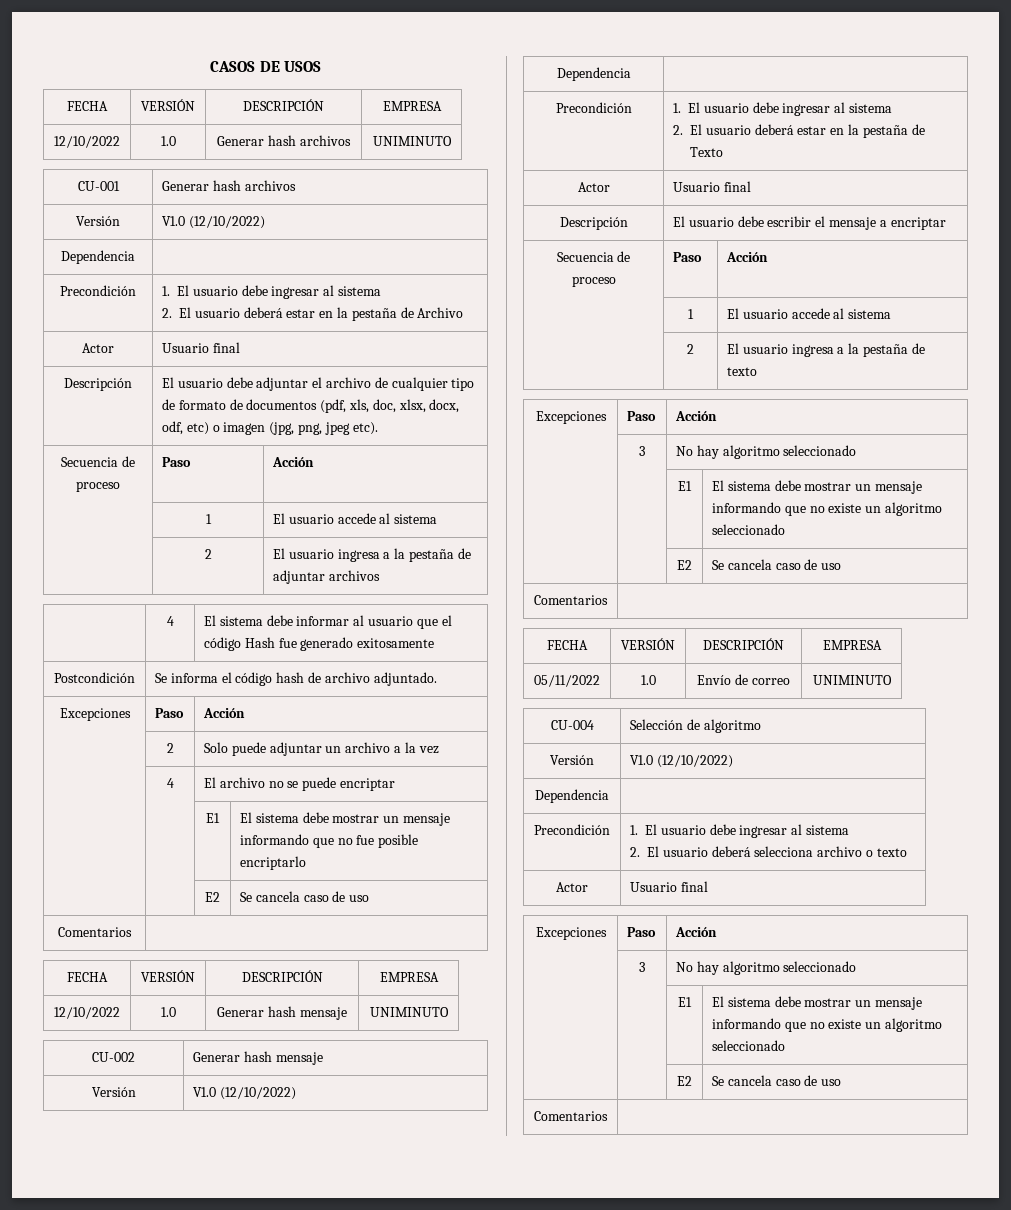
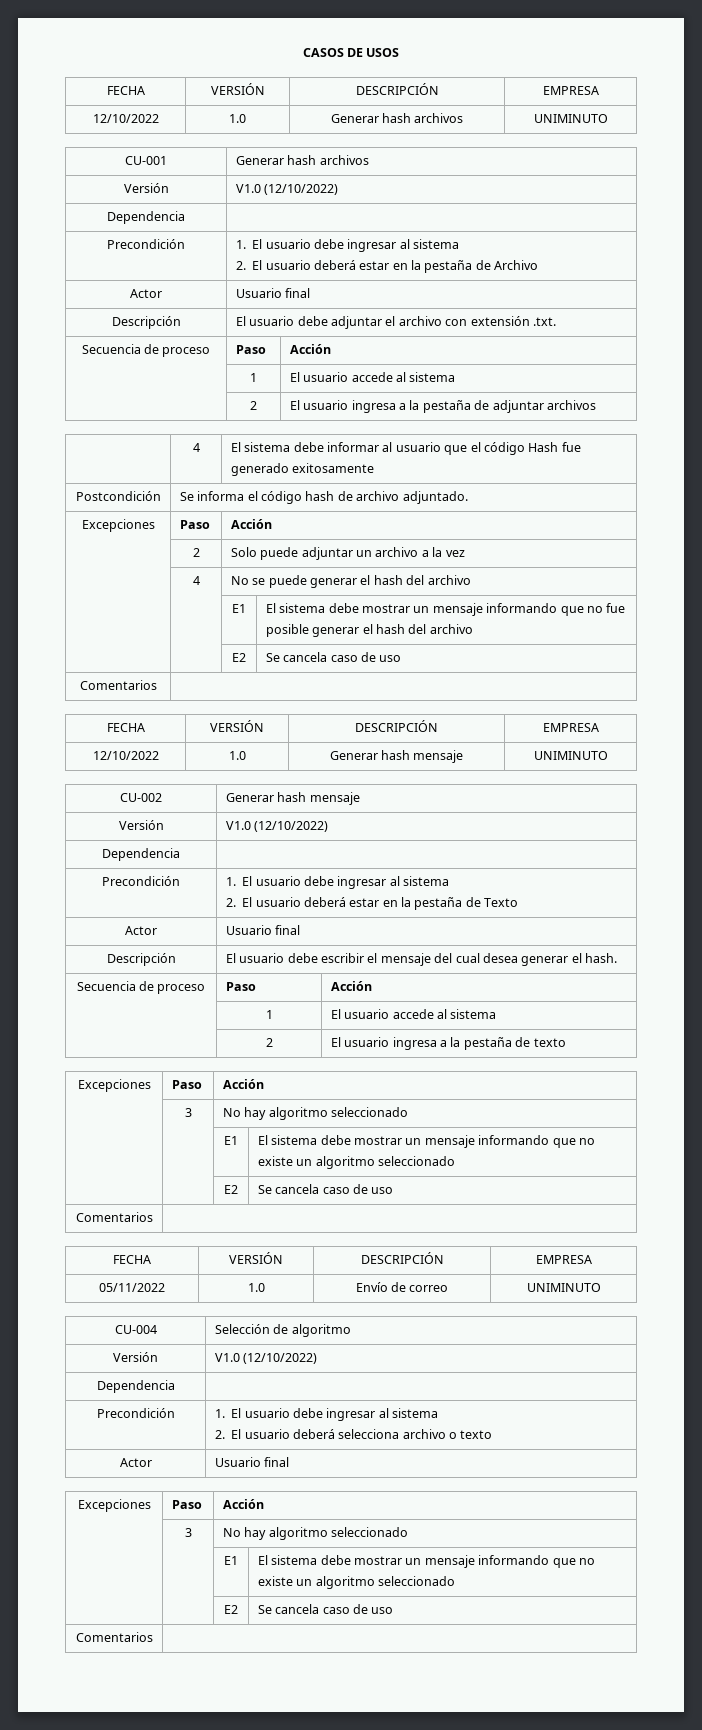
- Descripción | El usuario debe adjuntar el archivo de cualquier tipo de formato de documentos (pdf, xls, doc, xlsx, docx, odf, etc) o imagen (jpg, png, jpeg etc).
+ Descripción | El usuario debe adjuntar el archivo con extensión .txt.
- | 4 | El archivo no se puede encriptar
+ | 4 | No se puede generar el hash del archivo
- | | E1 | El sistema debe mostrar un mensaje informando que no fue posible encriptarlo
+ | | E1 | El sistema debe mostrar un mensaje informando que no fue posible generar el hash del archivo
- Descripción | El usuario debe escribir el mensaje a encriptar
+ Descripción | El usuario debe escribir el mensaje del cual desea generar el hash.

